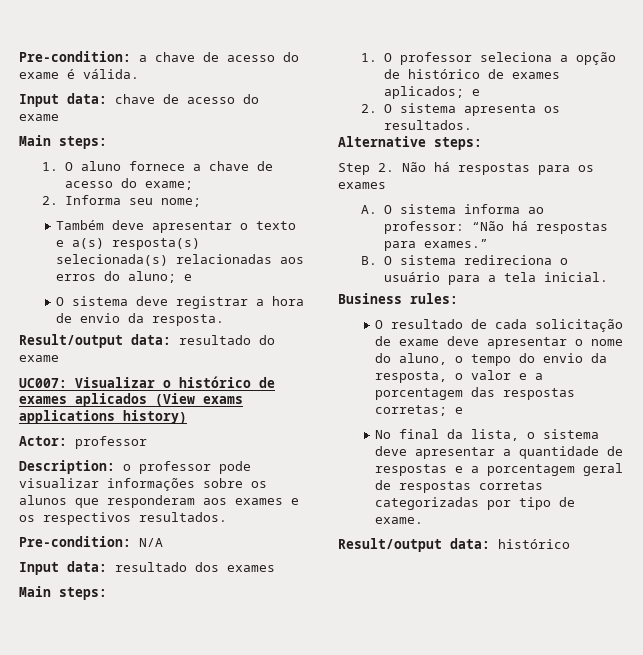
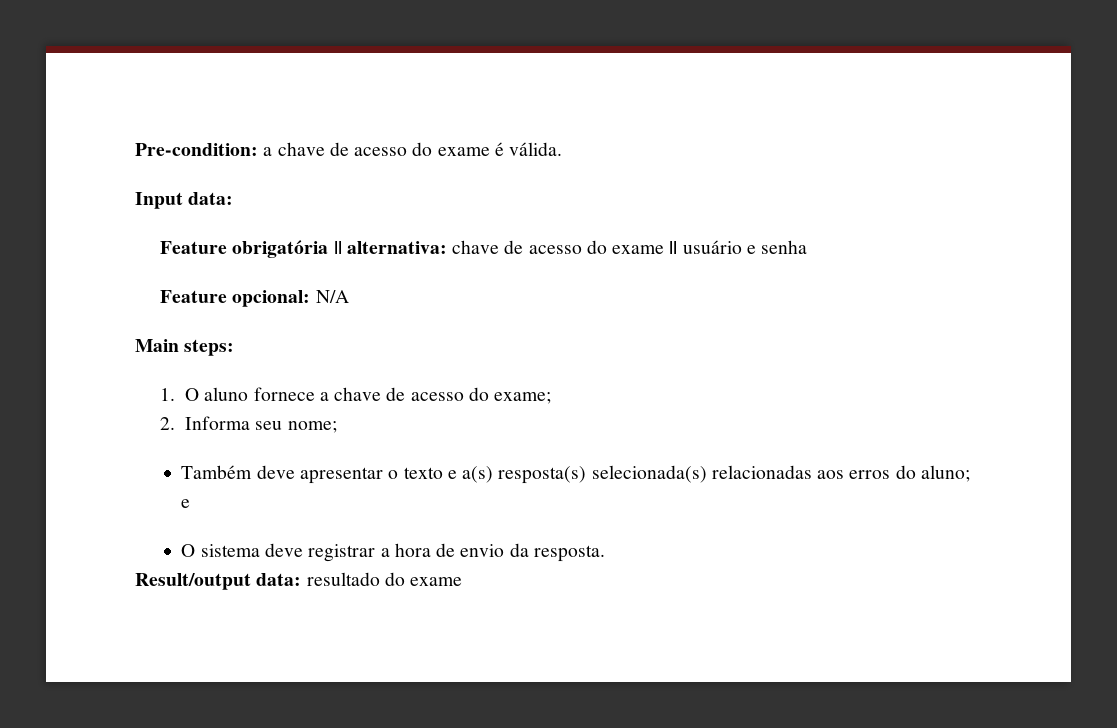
- Input data: chave de acesso do exame
+ Input data:
+ Feature obrigatória || alternativa: chave de acesso do exame || usuário e senha
+ Feature opcional: N/A
- UC007: Visualizar o histórico de exames aplicados (View exams applications history)
- Actor: professor
- Description: o professor pode visualizar informações sobre os alunos que responderam aos exames e os respectivos resultados.
- Pre-condition: N/A
- Input data: resultado dos exames
- Main steps:
- 1. O professor seleciona a opção de histórico de exames aplicados; e
- 2. O sistema apresenta os resultados.
- Alternative steps:
- Step 2. Não há respostas para os exames
- A. O sistema informa ao professor: “Não há respostas para exames.”
- B. O sistema redireciona o usuário para a tela inicial.
- Business rules:
- O resultado de cada solicitação de exame deve apresentar o nome do aluno, o tempo do envio da resposta, o valor e a porcentagem das respostas corretas; e
- No final da lista, o sistema deve apresentar a quantidade de respostas e a porcentagem geral de respostas corretas categorizadas por tipo de exame.
- Result/output data: histórico

